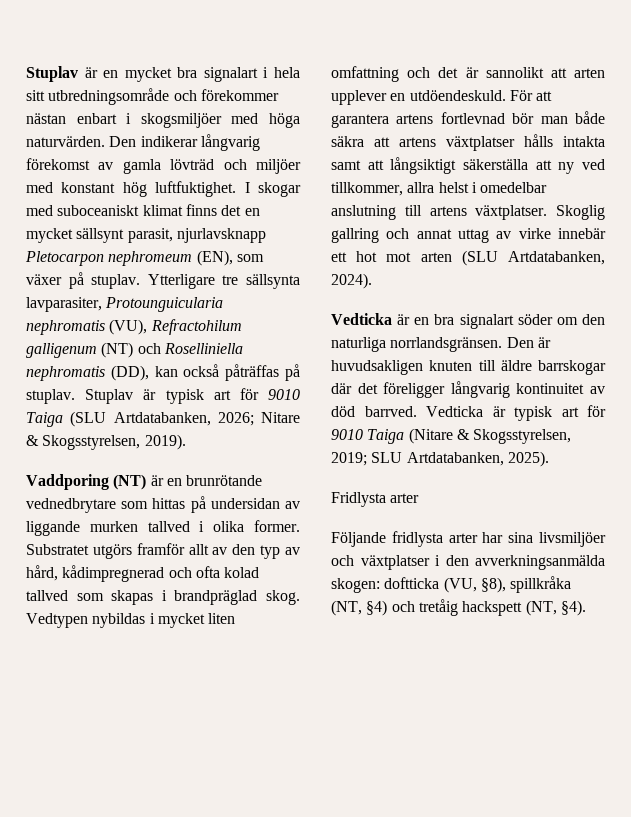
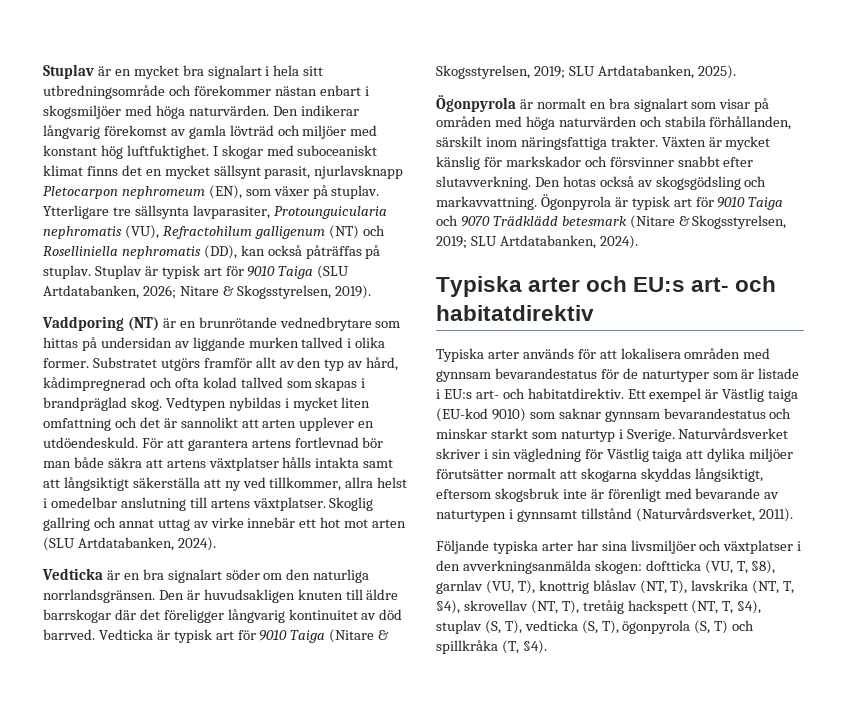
- Fridlysta arter
+ Ögonpyrola är normalt en bra signalart som visar på områden med höga naturvärden och stabila förhållanden, särskilt inom näringsfattiga trakter. Växten är mycket känslig för markskador och försvinner snabbt efter slutavverkning. Den hotas också av skogsgödsling och markavvattning. Ögonpyrola är typisk art för 9010 Taiga och 9070 Trädklädd betesmark (Nitare & Skogsstyrelsen, 2019; SLU Artdatabanken, 2024).
+ Typiska arter och EU:s art- och habitatdirektiv
+ Typiska arter används för att lokalisera områden med gynnsam bevarandestatus för de naturtyper som är listade i EU:s art- och habitatdirektiv. Ett exempel är Västlig taiga (EU-kod 9010) som saknar gynnsam bevarandestatus och minskar starkt som naturtyp i Sverige. Naturvårdsverket skriver i sin vägledning för Västlig taiga att dylika miljöer förutsätter normalt att skogarna skyddas långsiktigt, eftersom skogsbruk inte är förenligt med bevarande av naturtypen i gynnsamt tillstånd (Naturvårdsverket, 2011).
- Följande fridlysta arter har sina livsmiljöer och växtplatser i den avverkningsanmälda skogen: doftticka (VU, §8), spillkråka (NT, §4) och tretåig hackspett (NT, §4).
+ Följande typiska arter har sina livsmiljöer och växtplatser i den avverkningsanmälda skogen: doftticka (VU, T, §8), garnlav (VU, T), knottrig blåslav (NT, T), lavskrika (NT, T, §4), skrovellav (NT, T), tretåig hackspett (NT, T, §4), stuplav (S, T), vedticka (S, T), ögonpyrola (S, T) och spillkråka (T, §4).

